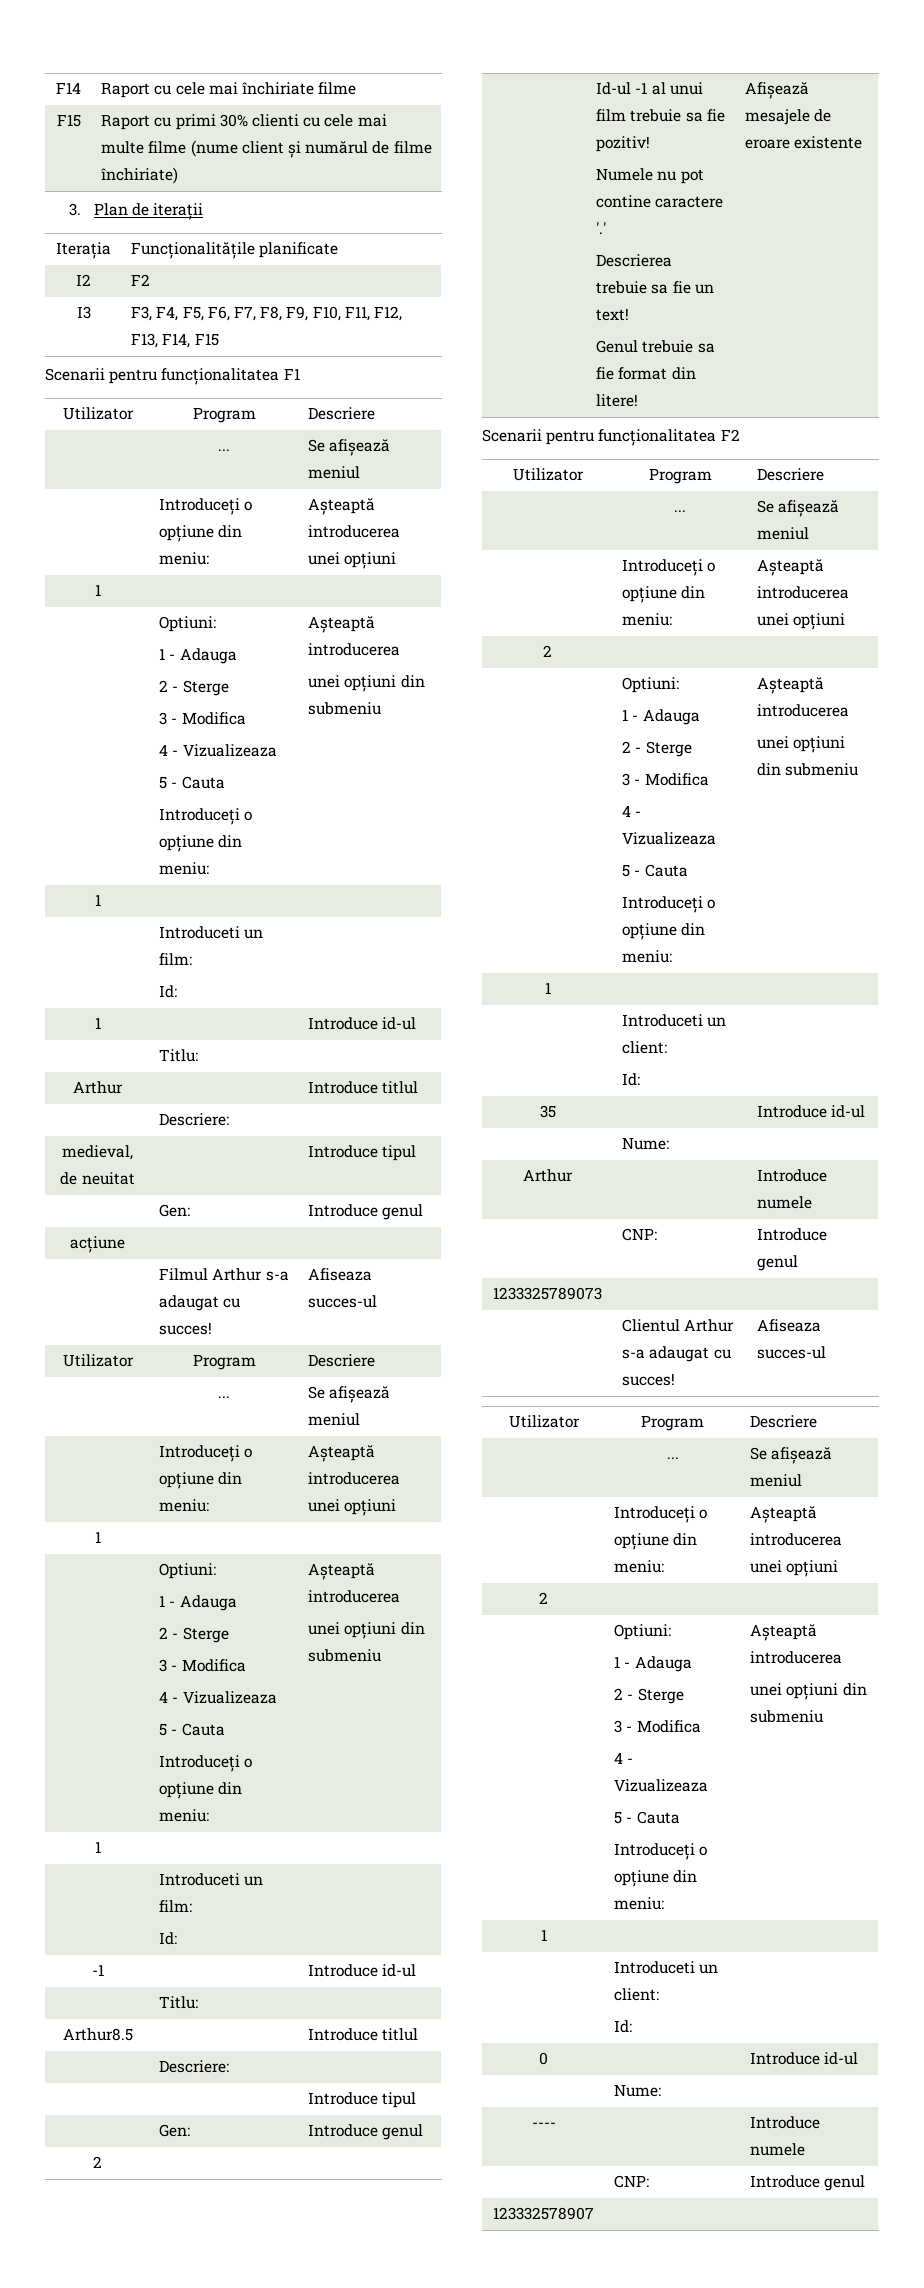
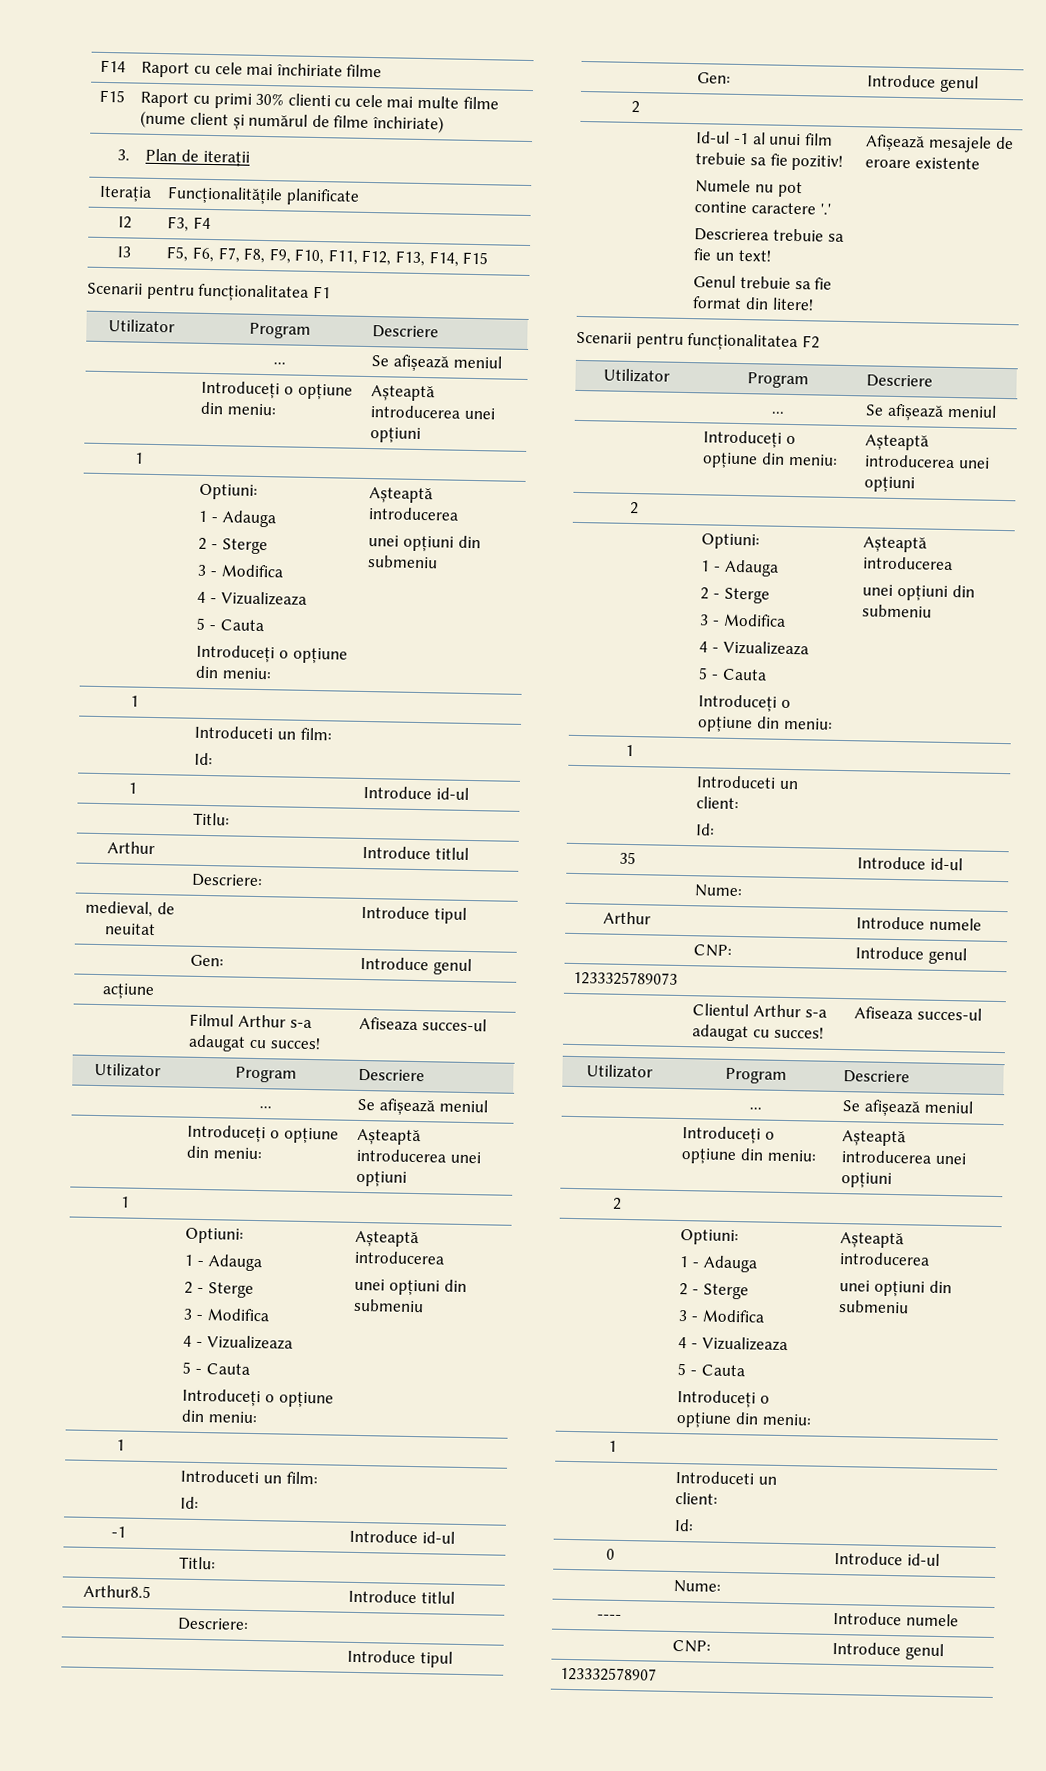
- I2 | F2
+ I2 | F3, F4
- I3 | F3, F4, F5, F6, F7, F8, F9, F10, F11, F12, F13, F14, F15
+ I3 | F5, F6, F7, F8, F9, F10, F11, F12, F13, F14, F15

